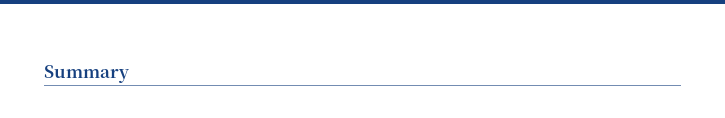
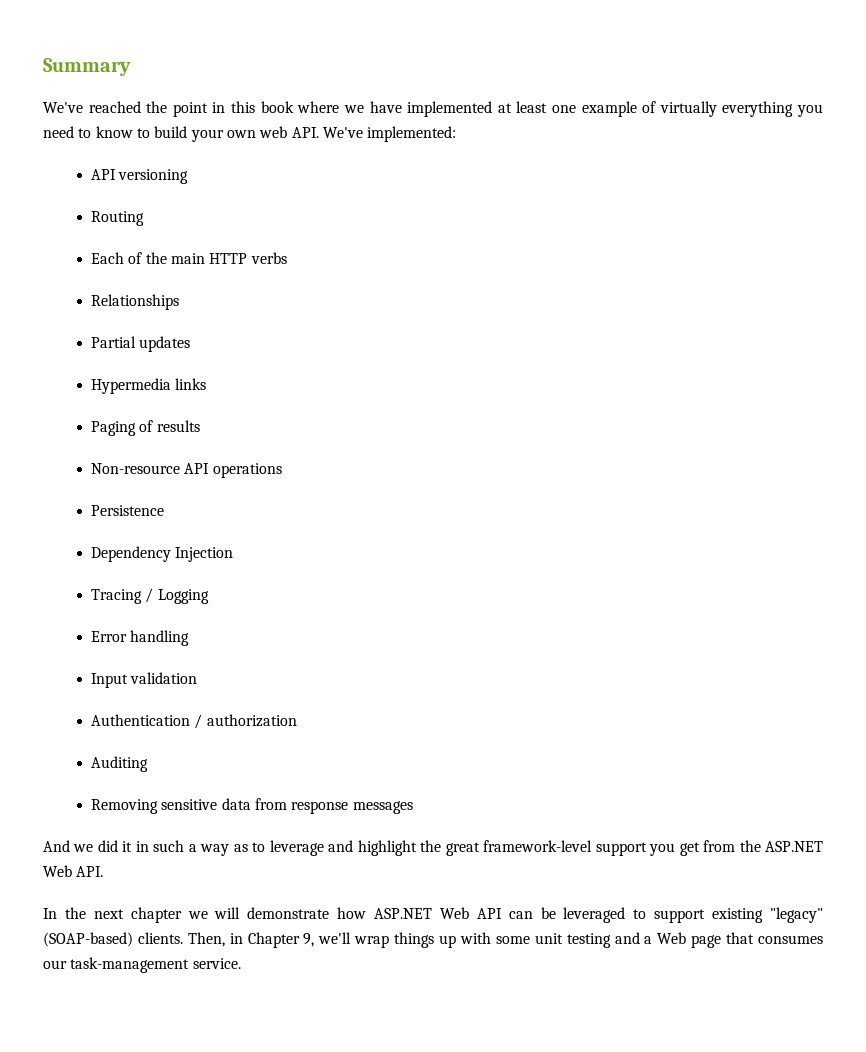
+ We've reached the point in this book where we have implemented at least one example of virtually everything you need to know to build your own web API. We've implemented:
+ API versioning
+ Routing
+ Each of the main HTTP verbs
+ Relationships
+ Partial updates
+ Hypermedia links
+ Paging of results
+ Non-resource API operations
+ Persistence
+ Dependency Injection
+ Tracing / Logging
+ Error handling
+ Input validation
+ Authentication / authorization
+ Auditing
+ Removing sensitive data from response messages
+ And we did it in such a way as to leverage and highlight the great framework-level support you get from the ASP.NET Web API.
+ In the next chapter we will demonstrate how ASP.NET Web API can be leveraged to support existing "legacy" (SOAP-based) clients. Then, in Chapter 9, we'll wrap things up with some unit testing and a Web page that consumes our task-management service.

